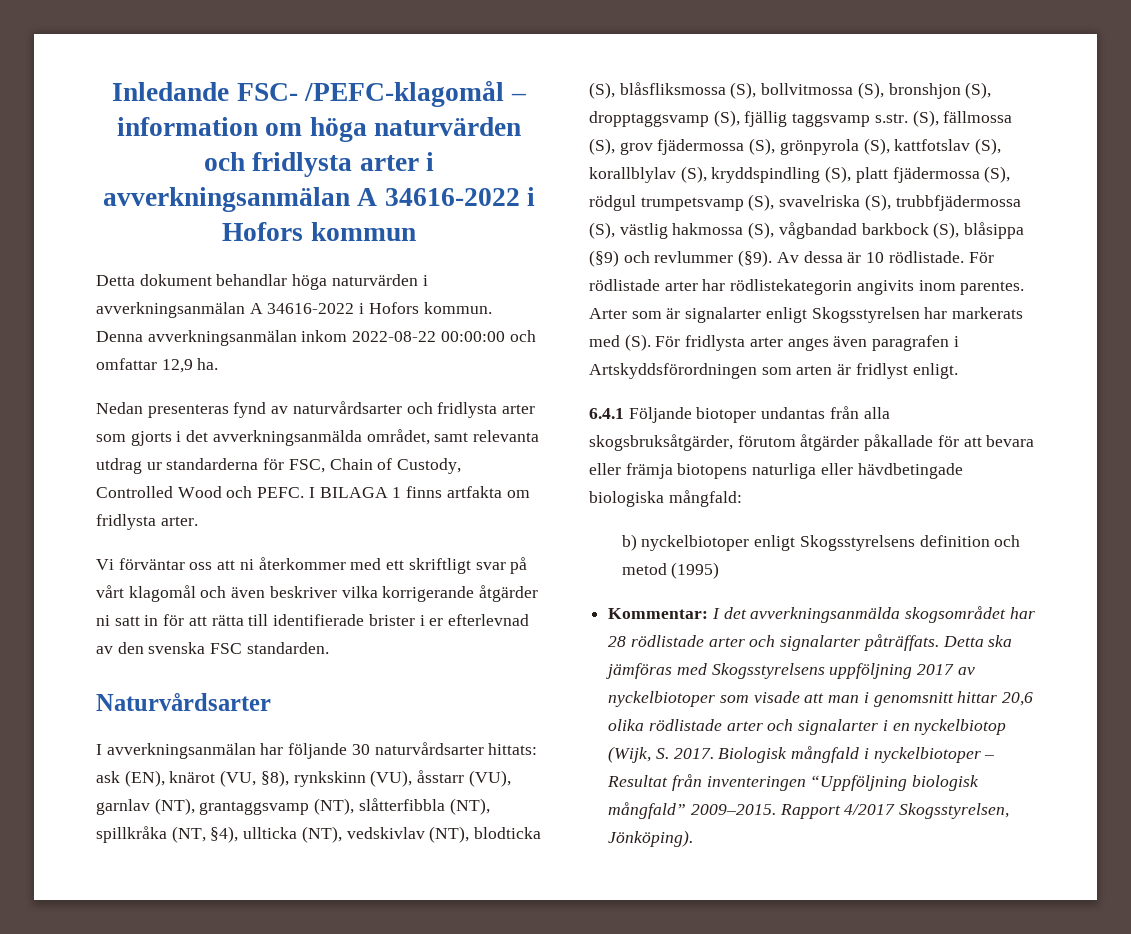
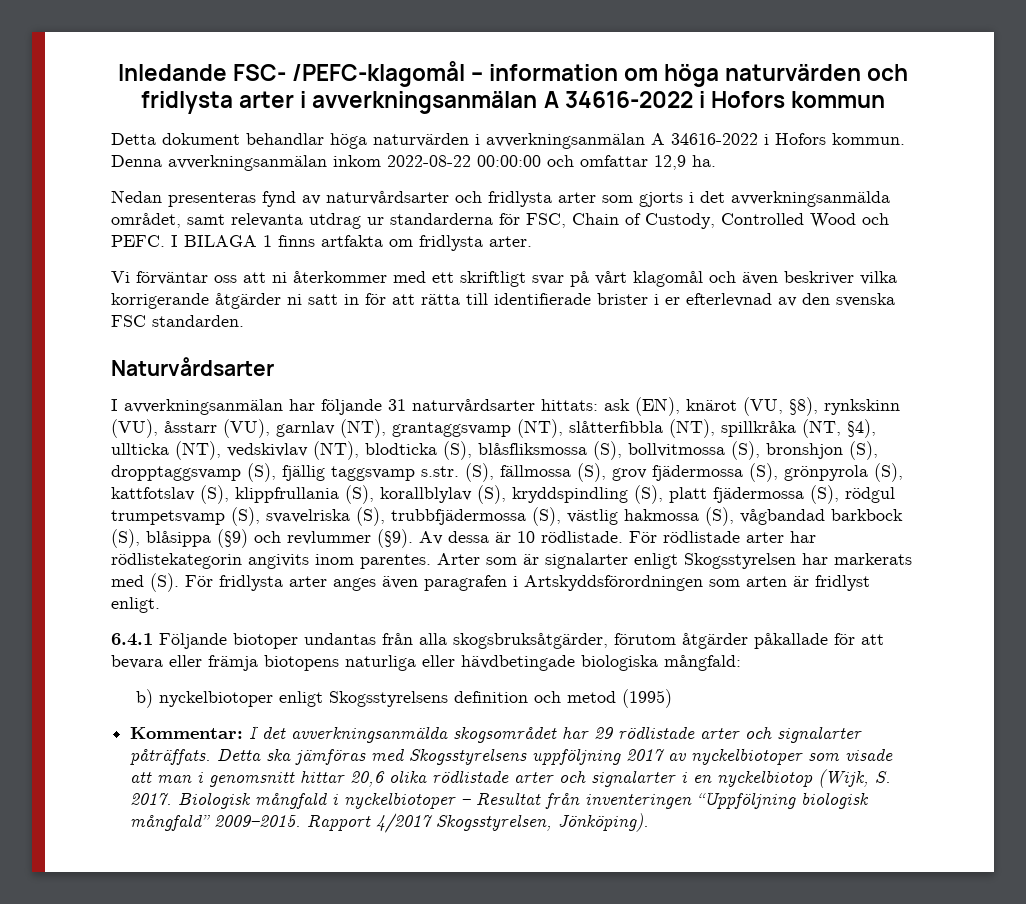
- I avverkningsanmälan har följande 30 naturvårdsarter hittats:
+ I avverkningsanmälan har följande 31 naturvårdsarter hittats:
- ask (EN), knärot (VU, §8), rynkskinn (VU), åsstarr (VU), garnlav (NT), grantaggsvamp (NT), slåtterfibbla (NT), spillkråka (NT, §4), ullticka (NT), vedskivlav (NT), blodticka (S), blåsfliksmossa (S), bollvitmossa (S), bronshjon (S), dropptaggsvamp (S), fjällig taggsvamp s.str. (S), fällmossa (S), grov fjädermossa (S), grönpyrola (S), kattfotslav (S), korallblylav (S), kryddspindling (S), platt fjädermossa (S), rödgul trumpetsvamp (S), svavelriska (S), trubbfjädermossa (S), västlig hakmossa (S), vågbandad barkbock (S), blåsippa (§9) och revlummer (§9).
+ ask (EN), knärot (VU, §8), rynkskinn (VU), åsstarr (VU), garnlav (NT), grantaggsvamp (NT), slåtterfibbla (NT), spillkråka (NT, §4), ullticka (NT), vedskivlav (NT), blodticka (S), blåsfliksmossa (S), bollvitmossa (S), bronshjon (S), dropptaggsvamp (S), fjällig taggsvamp s.str. (S), fällmossa (S), grov fjädermossa (S), grönpyrola (S), kattfotslav (S), klippfrullania (S), korallblylav (S), kryddspindling (S), platt fjädermossa (S), rödgul trumpetsvamp (S), svavelriska (S), trubbfjädermossa (S), västlig hakmossa (S), vågbandad barkbock (S), blåsippa (§9) och revlummer (§9).
- Kommentar: I det avverkningsanmälda skogsområdet har 28 rödlistade arter och signalarter påträffats.
+ Kommentar: I det avverkningsanmälda skogsområdet har 29 rödlistade arter och signalarter påträffats.

